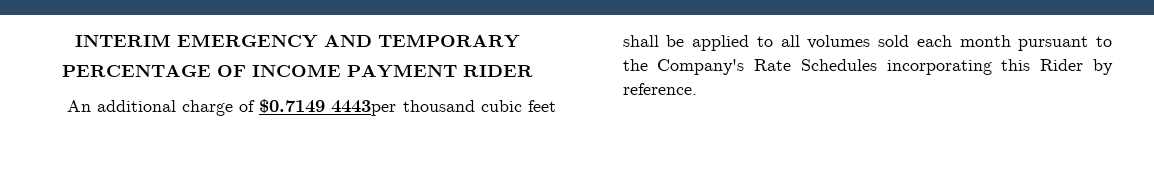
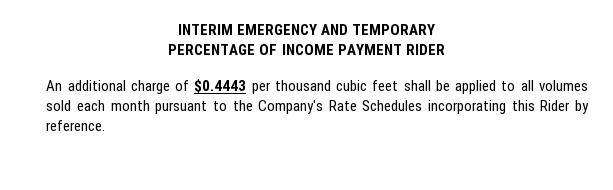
- An additional charge of $0.7149 4443per thousand cubic feet shall be applied to all volumes sold each month pursuant to the Company's Rate Schedules incorporating this Rider by reference.
+ An additional charge of $0.4443 per thousand cubic feet shall be applied to all volumes sold each month pursuant to the Company's Rate Schedules incorporating this Rider by reference.

